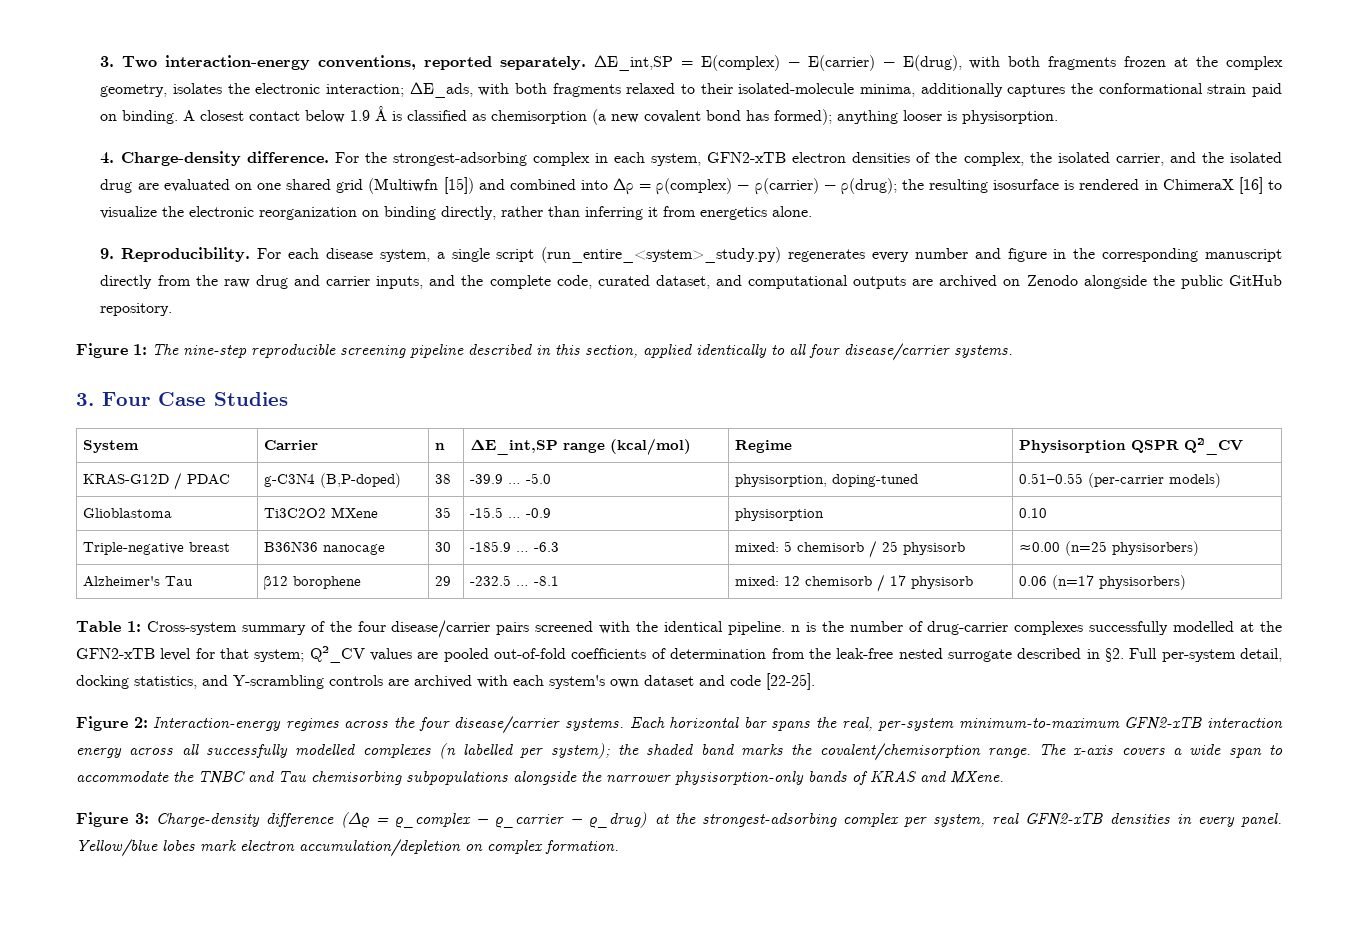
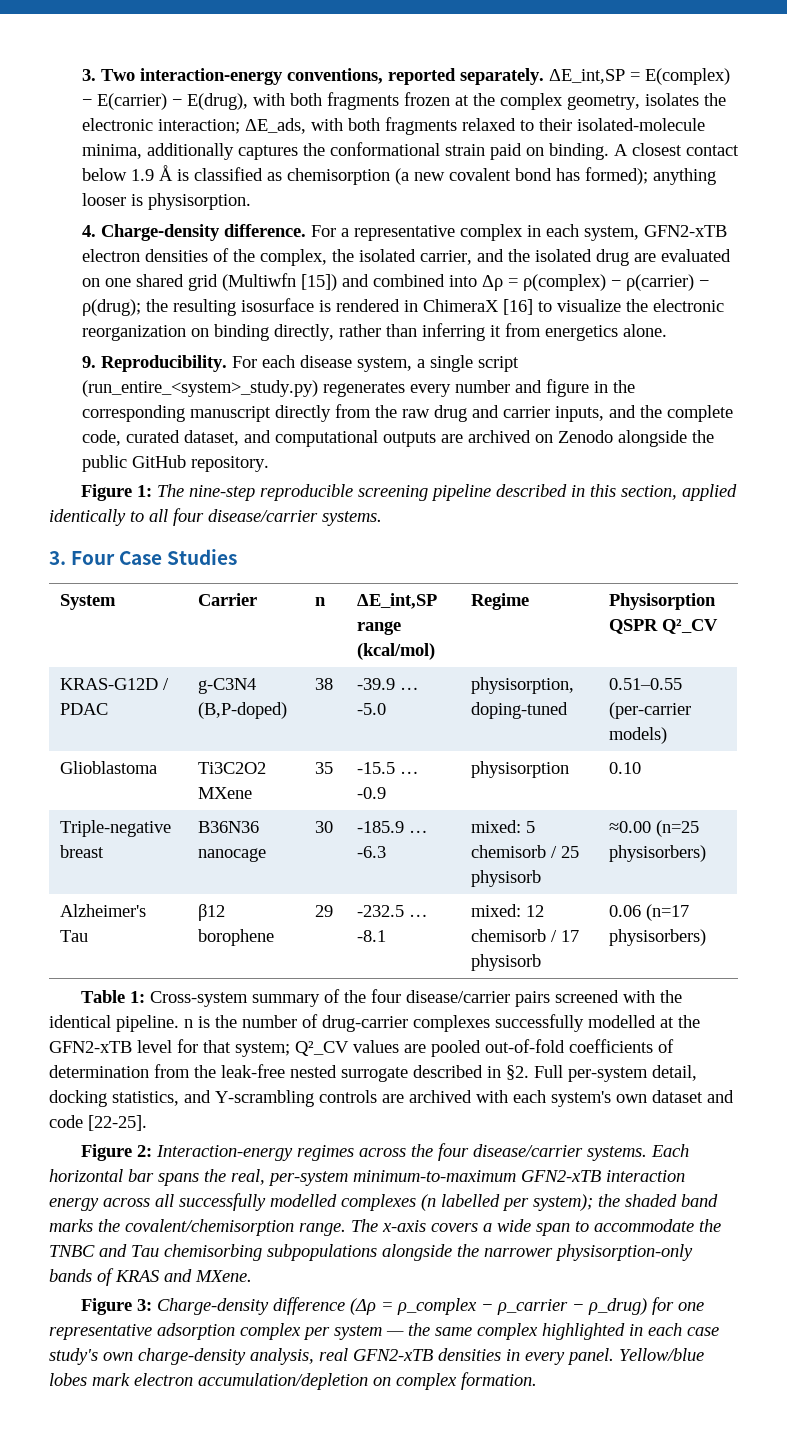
- For the strongest-adsorbing complex in each system, GFN2-xTB electron densities of the complex, the isolated carrier, and the isolated drug are evaluated on one shared grid (Multiwfn [15]) and combined into Δρ = ρ(complex) − ρ(carrier) − ρ(drug); the resulting isosurface is rendered in ChimeraX [16] to visualize the electronic reorganization on binding directly, rather than inferring it from energetics alone.
+ For a representative complex in each system, GFN2-xTB electron densities of the complex, the isolated carrier, and the isolated drug are evaluated on one shared grid (Multiwfn [15]) and combined into Δρ = ρ(complex) − ρ(carrier) − ρ(drug); the resulting isosurface is rendered in ChimeraX [16] to visualize the electronic reorganization on binding directly, rather than inferring it from energetics alone.
- Figure 3: Charge-density difference (Δρ = ρ_complex − ρ_carrier − ρ_drug) at the strongest-adsorbing complex per system, real GFN2-xTB densities in every panel.
+ Figure 3: Charge-density difference (Δρ = ρ_complex − ρ_carrier − ρ_drug) for one representative adsorption complex per system — the same complex highlighted in each case study's own charge-density analysis, real GFN2-xTB densities in every panel.

